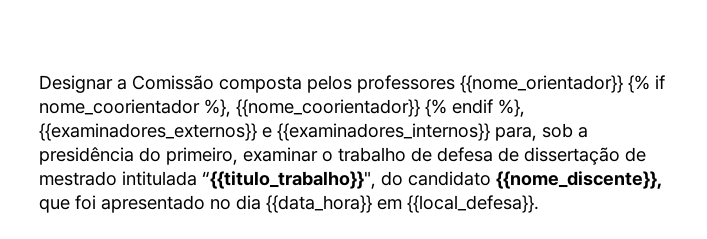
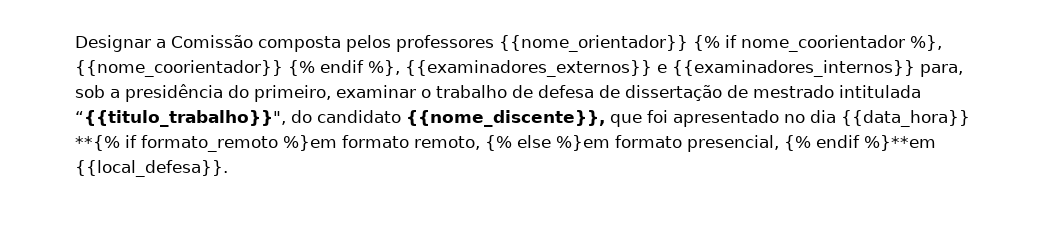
- Designar a Comissão composta pelos professores {{nome_orientador}} {% if nome_coorientador %}, {{nome_coorientador}} {% endif %}, {{examinadores_externos}} e {{examinadores_internos}} para, sob a presidência do primeiro, examinar o trabalho de defesa de dissertação de mestrado intitulada “{{titulo_trabalho}}", do candidato {{nome_discente}}, que foi apresentado no dia {{data_hora}} em {{local_defesa}}.
+ Designar a Comissão composta pelos professores {{nome_orientador}} {% if nome_coorientador %}, {{nome_coorientador}} {% endif %}, {{examinadores_externos}} e {{examinadores_internos}} para, sob a presidência do primeiro, examinar o trabalho de defesa de dissertação de mestrado intitulada “{{titulo_trabalho}}", do candidato {{nome_discente}}, que foi apresentado no dia {{data_hora}} **{% if formato_remoto %}em formato remoto, {% else %}em formato presencial, {% endif %}**em {{local_defesa}}.

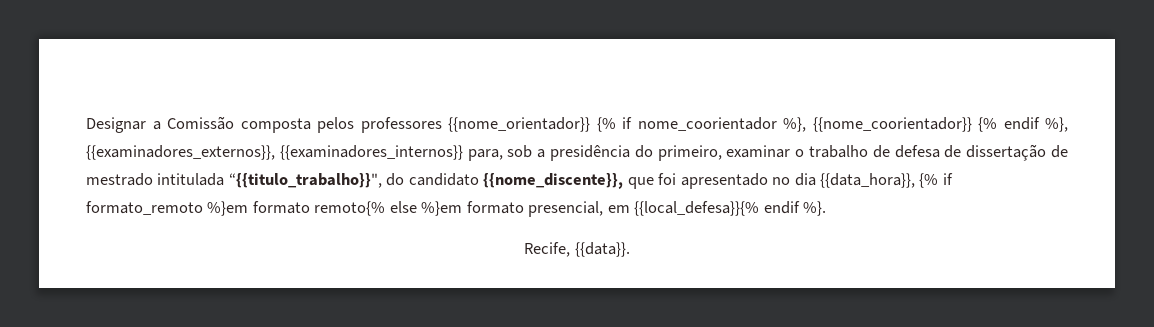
- Designar a Comissão composta pelos professores {{nome_orientador}} {% if nome_coorientador %}, {{nome_coorientador}} {% endif %}, {{examinadores_externos}} e {{examinadores_internos}} para, sob a presidência do primeiro, examinar o trabalho de defesa de dissertação de mestrado intitulada “{{titulo_trabalho}}", do candidato {{nome_discente}}, que foi apresentado no dia {{data_hora}} **{% if formato_remoto %}em formato remoto, {% else %}em formato presencial, {% endif %}**em {{local_defesa}}.
+ Designar a Comissão composta pelos professores {{nome_orientador}} {% if nome_coorientador %}, {{nome_coorientador}} {% endif %}, {{examinadores_externos}}, {{examinadores_internos}} para, sob a presidência do primeiro, examinar o trabalho de defesa de dissertação de mestrado intitulada “{{titulo_trabalho}}", do candidato {{nome_discente}}, que foi apresentado no dia {{data_hora}}, {% if formato_remoto %}em formato remoto{% else %}em formato presencial, em {{local_defesa}}{% endif %}.
+ Recife, {{data}}.

